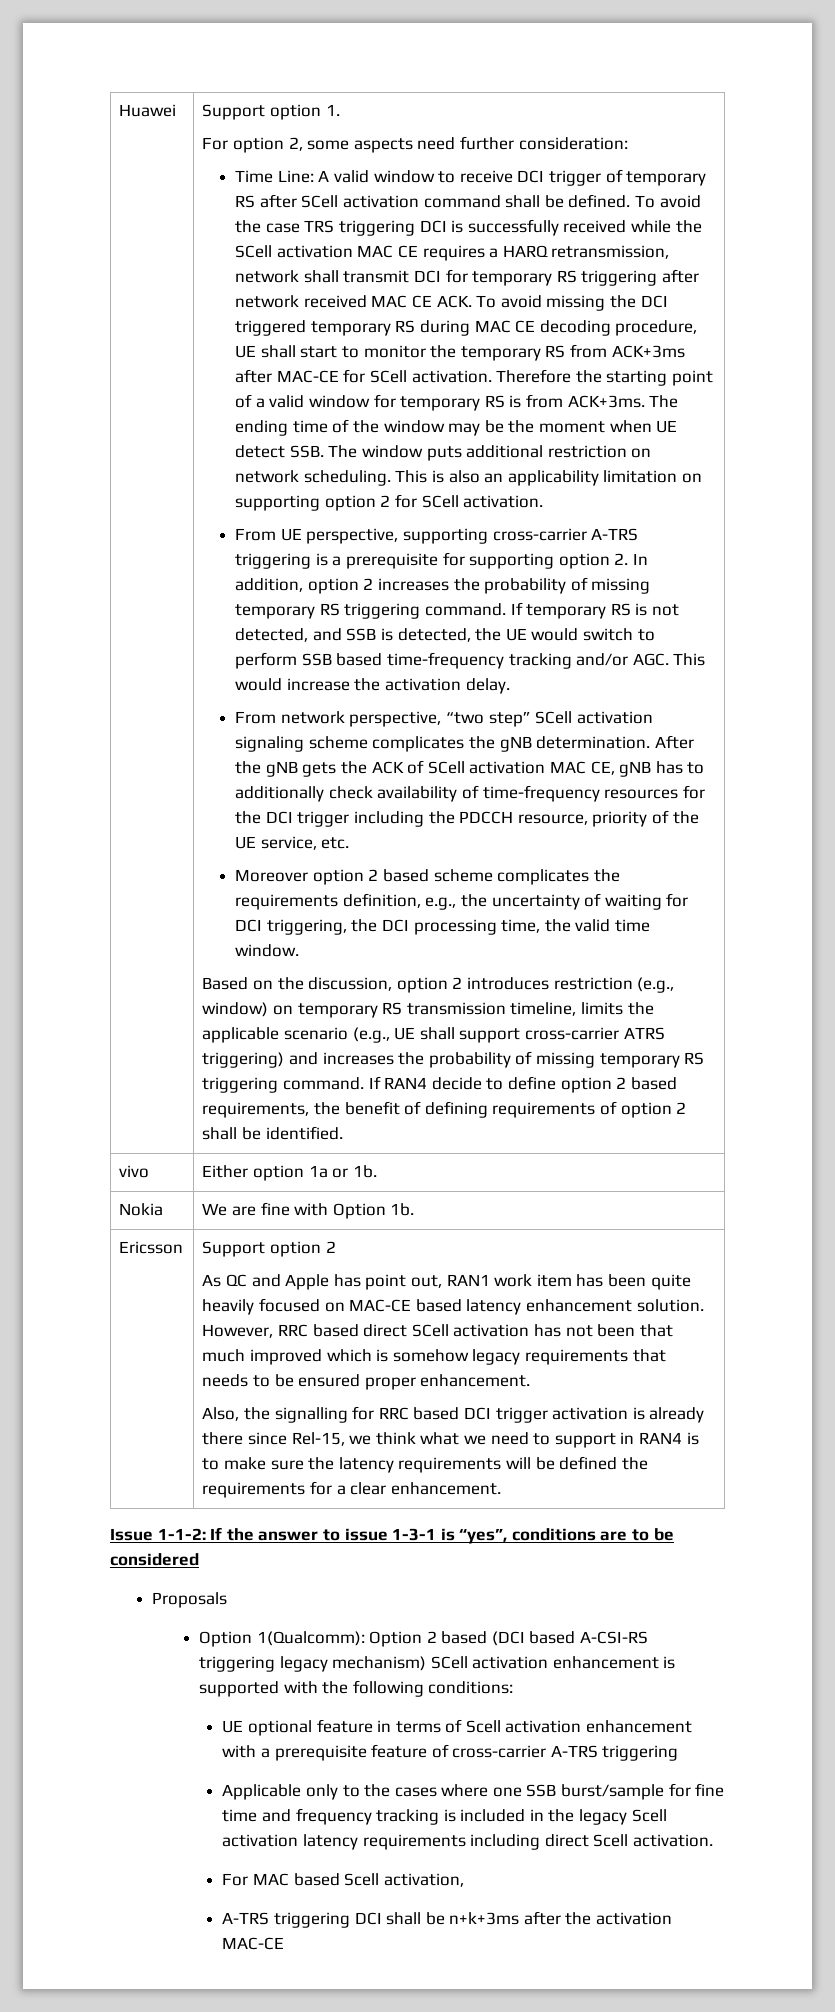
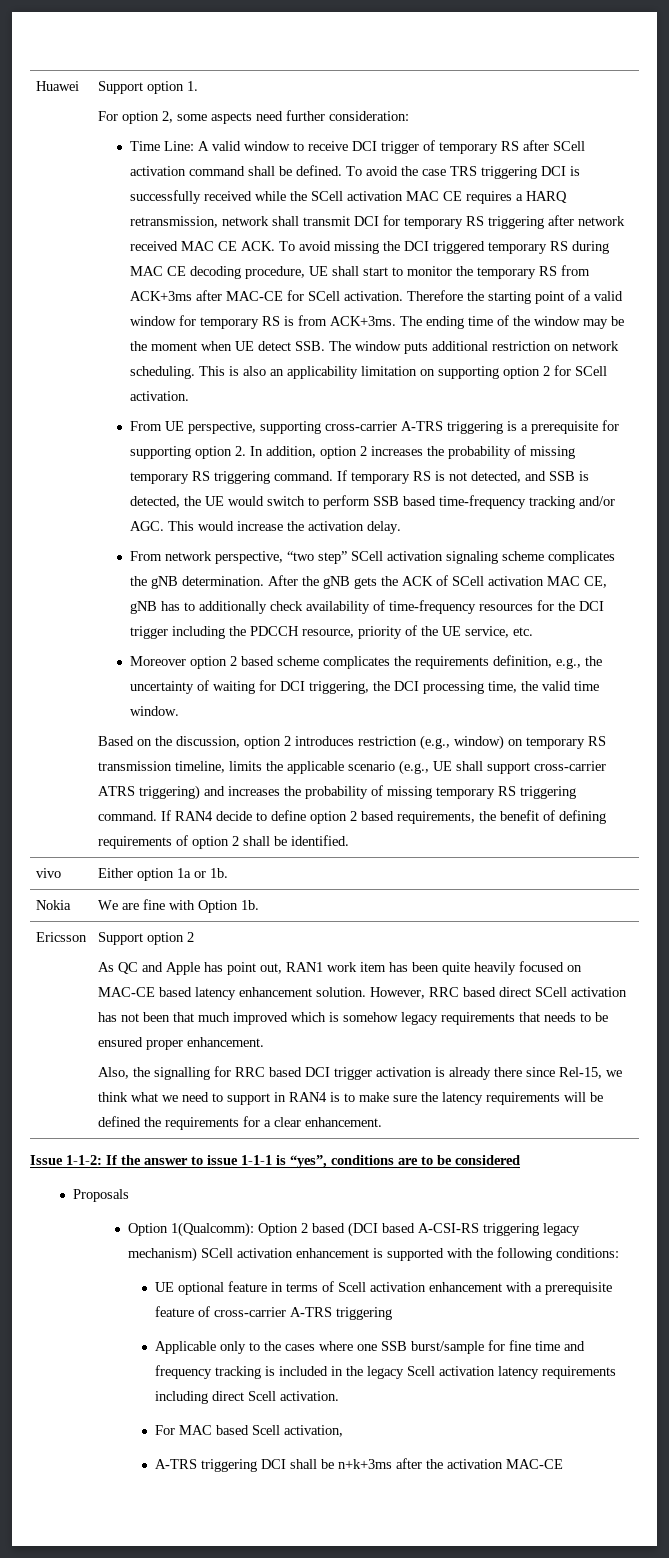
- Issue 1-1-2: If the answer to issue 1-3-1 is “yes”, conditions are to be considered
+ Issue 1-1-2: If the answer to issue 1-1-1 is “yes”, conditions are to be considered

